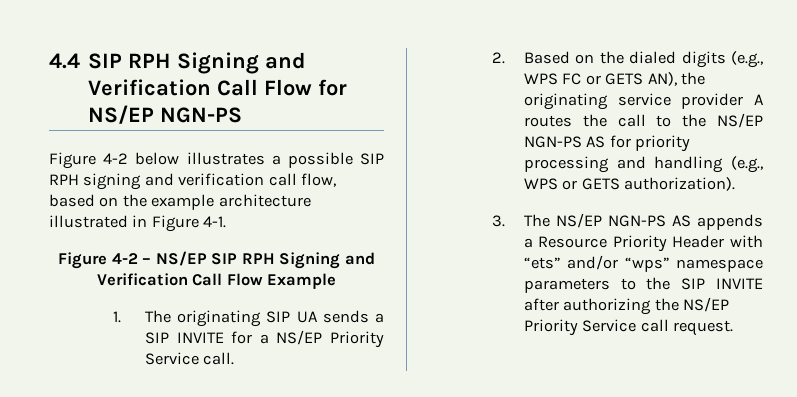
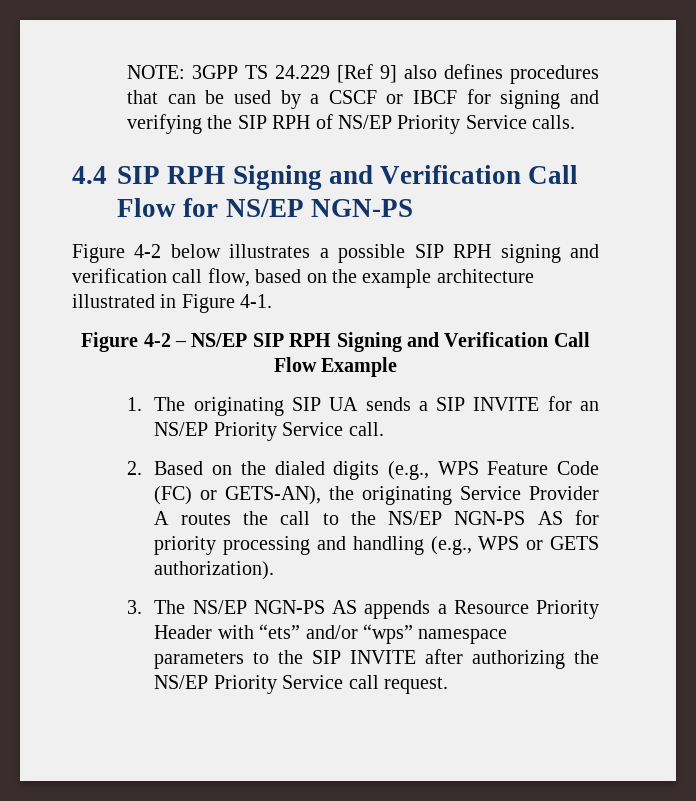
+ NOTE: 3GPP TS 24.229 [Ref 9] also defines procedures that can be used by a CSCF or IBCF for signing and verifying the SIP RPH of NS/EP Priority Service calls.
- 1. The originating SIP UA sends a SIP INVITE for a NS/EP Priority Service call.
+ 1. The originating SIP UA sends a SIP INVITE for an NS/EP Priority Service call.
- 2. Based on the dialed digits (e.g., WPS FC or GETS AN), the originating service provider A routes the call to the NS/EP NGN-PS AS for priority processing and handling (e.g., WPS or GETS authorization).
+ 2. Based on the dialed digits (e.g., WPS Feature Code (FC) or GETS-AN), the originating Service Provider A routes the call to the NS/EP NGN-PS AS for priority processing and handling (e.g., WPS or GETS authorization).

